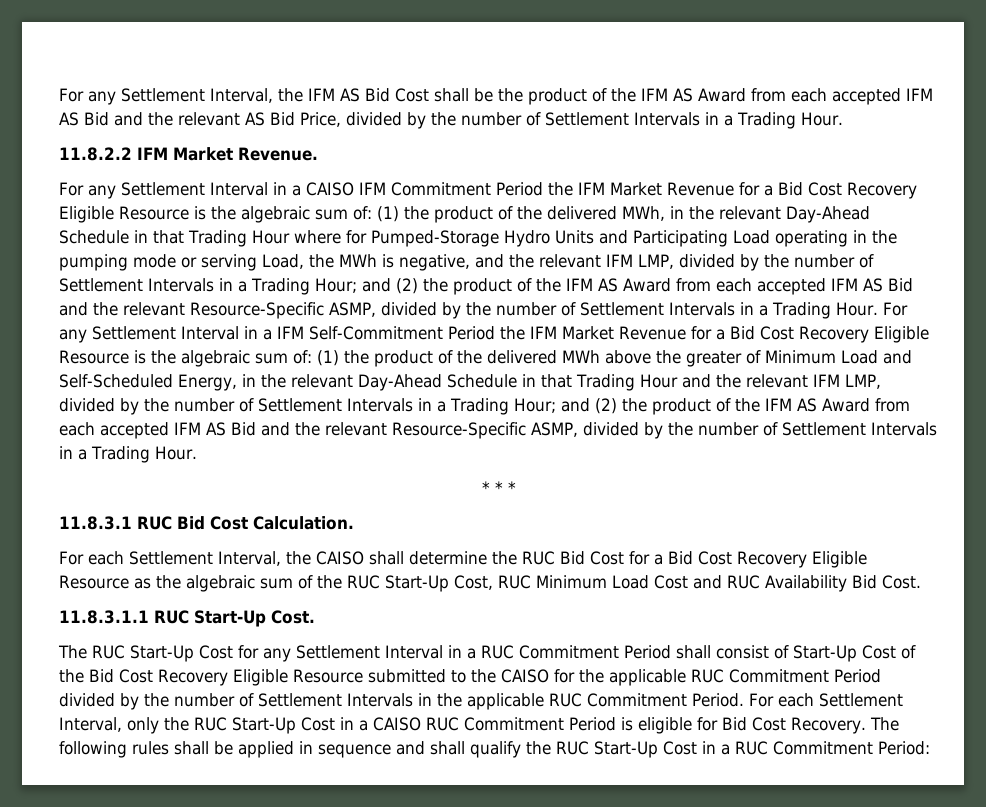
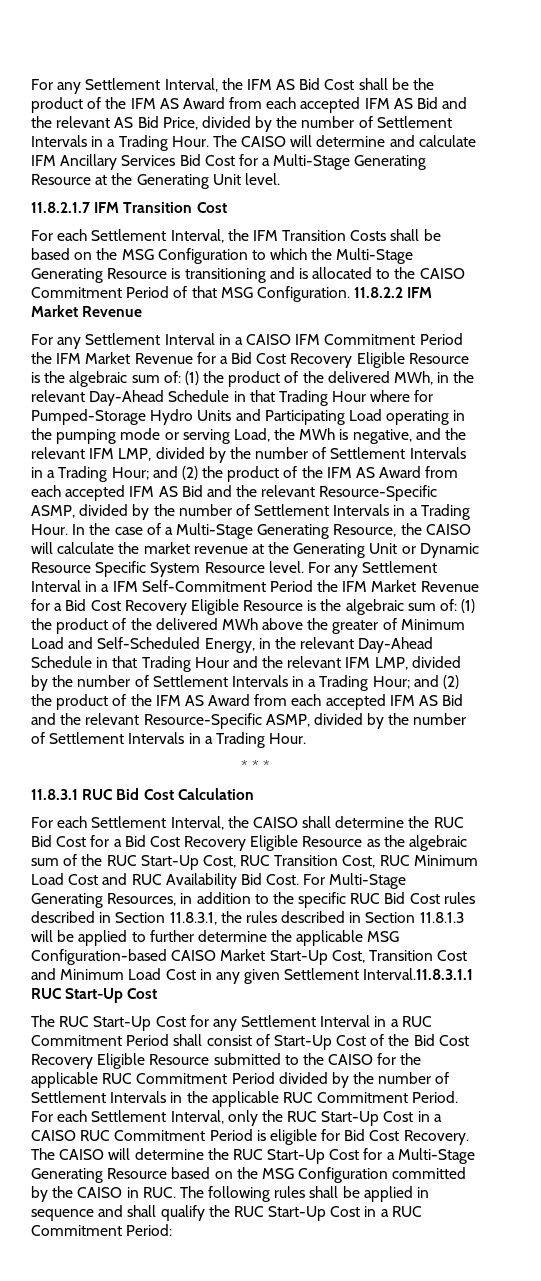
- For any Settlement Interval, the IFM AS Bid Cost shall be the product of the IFM AS Award from each accepted IFM AS Bid and the relevant AS Bid Price, divided by the number of Settlement Intervals in a Trading Hour.
- 11.8.2.2 IFM Market Revenue.
+ For any Settlement Interval, the IFM AS Bid Cost shall be the product of the IFM AS Award from each accepted IFM AS Bid and the relevant AS Bid Price, divided by the number of Settlement Intervals in a Trading Hour. The CAISO will determine and calculate IFM Ancillary Services Bid Cost for a Multi-Stage Generating Resource at the Generating Unit level.
+ 11.8.2.1.7 IFM Transition Cost
+ For each Settlement Interval, the IFM Transition Costs shall be based on the MSG Configuration to which the Multi-Stage Generating Resource is transitioning and is allocated to the CAISO Commitment Period of that MSG Configuration. 11.8.2.2 IFM Market Revenue
+ In the case of a Multi-Stage Generating Resource, the CAISO will calculate the market revenue at the Generating Unit or Dynamic Resource Specific System Resource level.
- 11.8.3.1 RUC Bid Cost Calculation.
+ 11.8.3.1 RUC Bid Cost Calculation
- For each Settlement Interval, the CAISO shall determine the RUC Bid Cost for a Bid Cost Recovery Eligible Resource as the algebraic sum of the RUC Start-Up Cost, RUC Minimum Load Cost and RUC Availability Bid Cost.
- 11.8.3.1.1 RUC Start-Up Cost.
+ For each Settlement Interval, the CAISO shall determine the RUC Bid Cost for a Bid Cost Recovery Eligible Resource as the algebraic sum of the RUC Start-Up Cost, RUC Transition Cost, RUC Minimum Load Cost and RUC Availability Bid Cost. For Multi-Stage Generating Resources, in addition to the specific RUC Bid Cost rules described in Section 11.8.3.1, the rules described in Section 11.8.1.3 will be applied to further determine the applicable MSG Configuration-based CAISO Market Start-Up Cost, Transition Cost and Minimum Load Cost in any given Settlement Interval.11.8.3.1.1 RUC Start-Up Cost
- The following rules shall be applied in sequence and shall qualify the RUC Start-Up Cost in a RUC Commitment Period:
+ The CAISO will determine the RUC Start-Up Cost for a Multi-Stage Generating Resource based on the MSG Configuration committed by the CAISO in RUC. The following rules shall be applied in sequence and shall qualify the RUC Start-Up Cost in a RUC Commitment Period:

